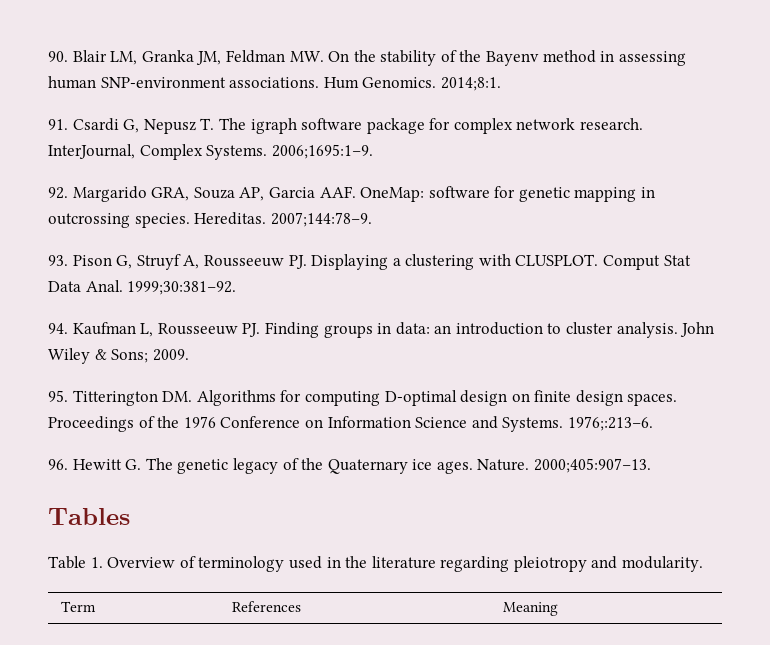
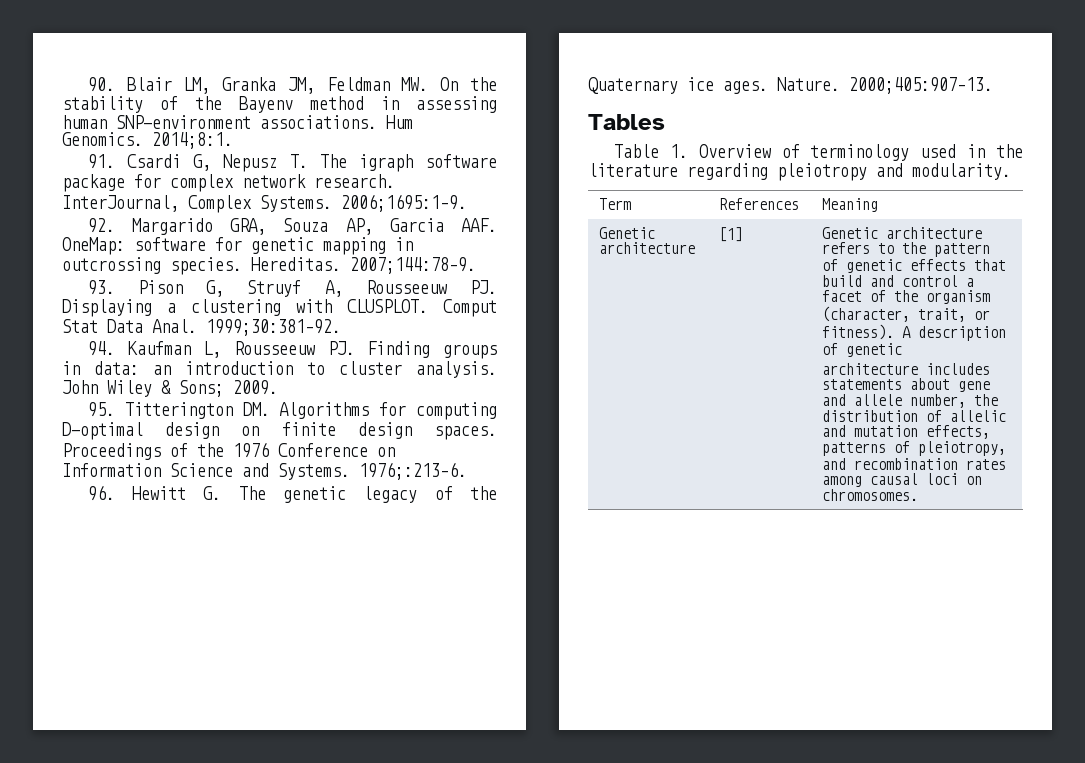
+ Genetic architecture | [1] | Genetic architecture refers to the pattern of genetic effects that build and control a facet of the organism (character, trait, or fitness). A description of genetic
+ architecture includes statements about gene and allele number, the distribution of allelic and mutation effects, patterns of pleiotropy, and recombination rates among causal loci on chromosomes.

